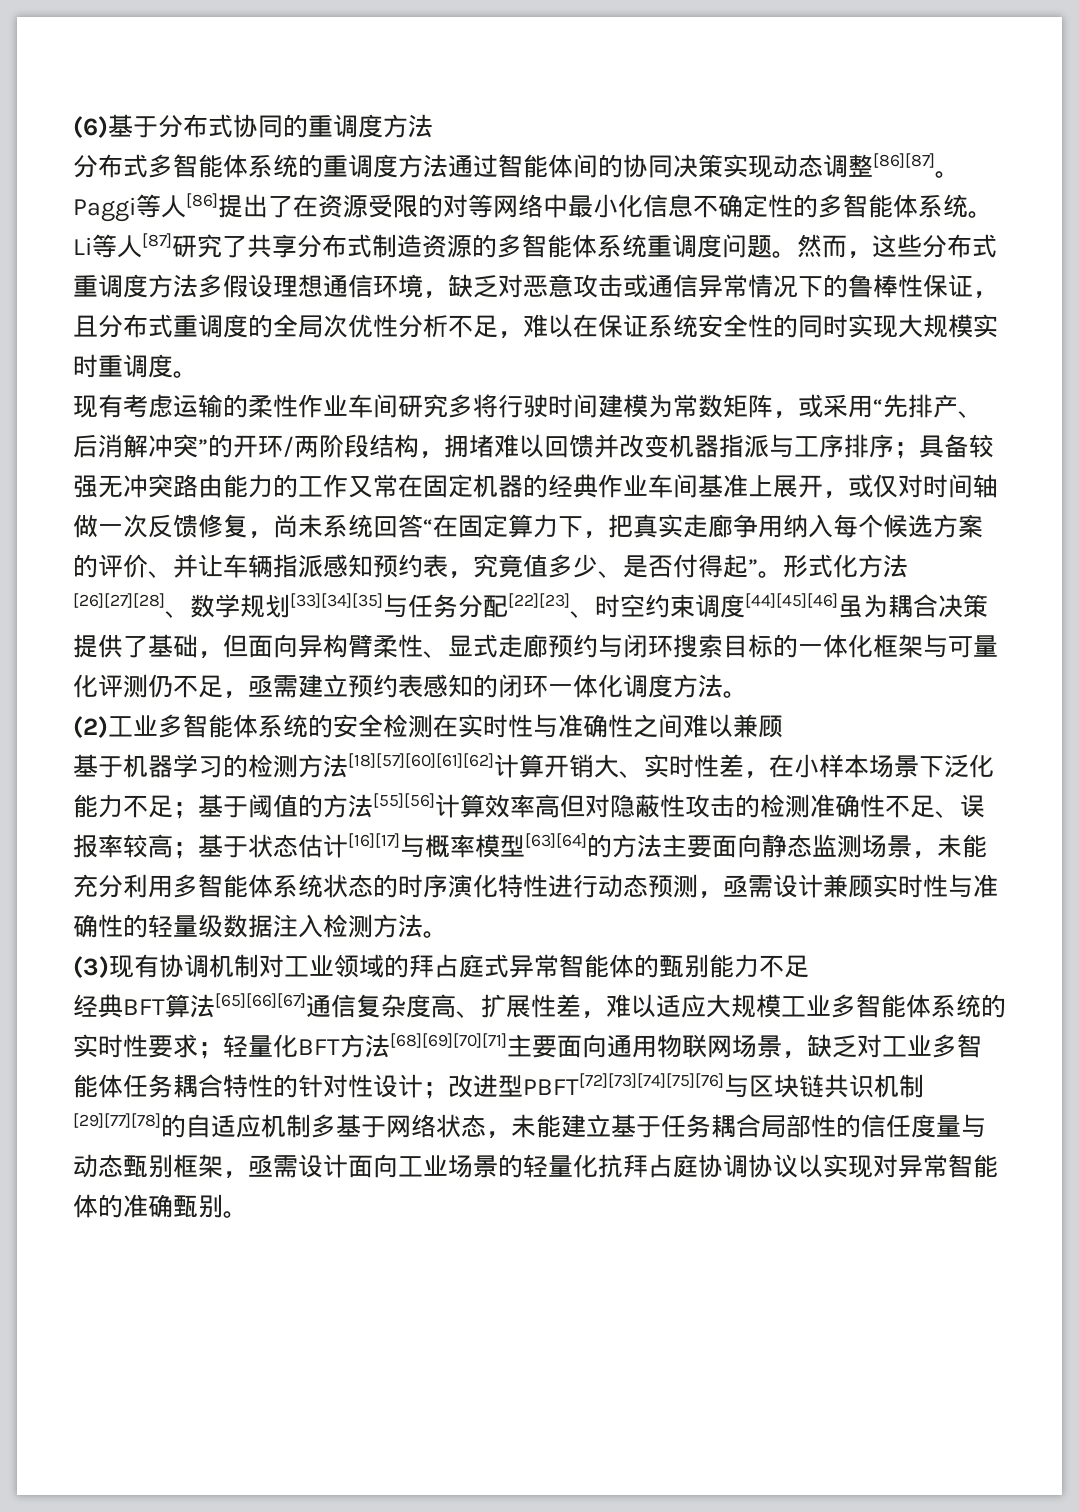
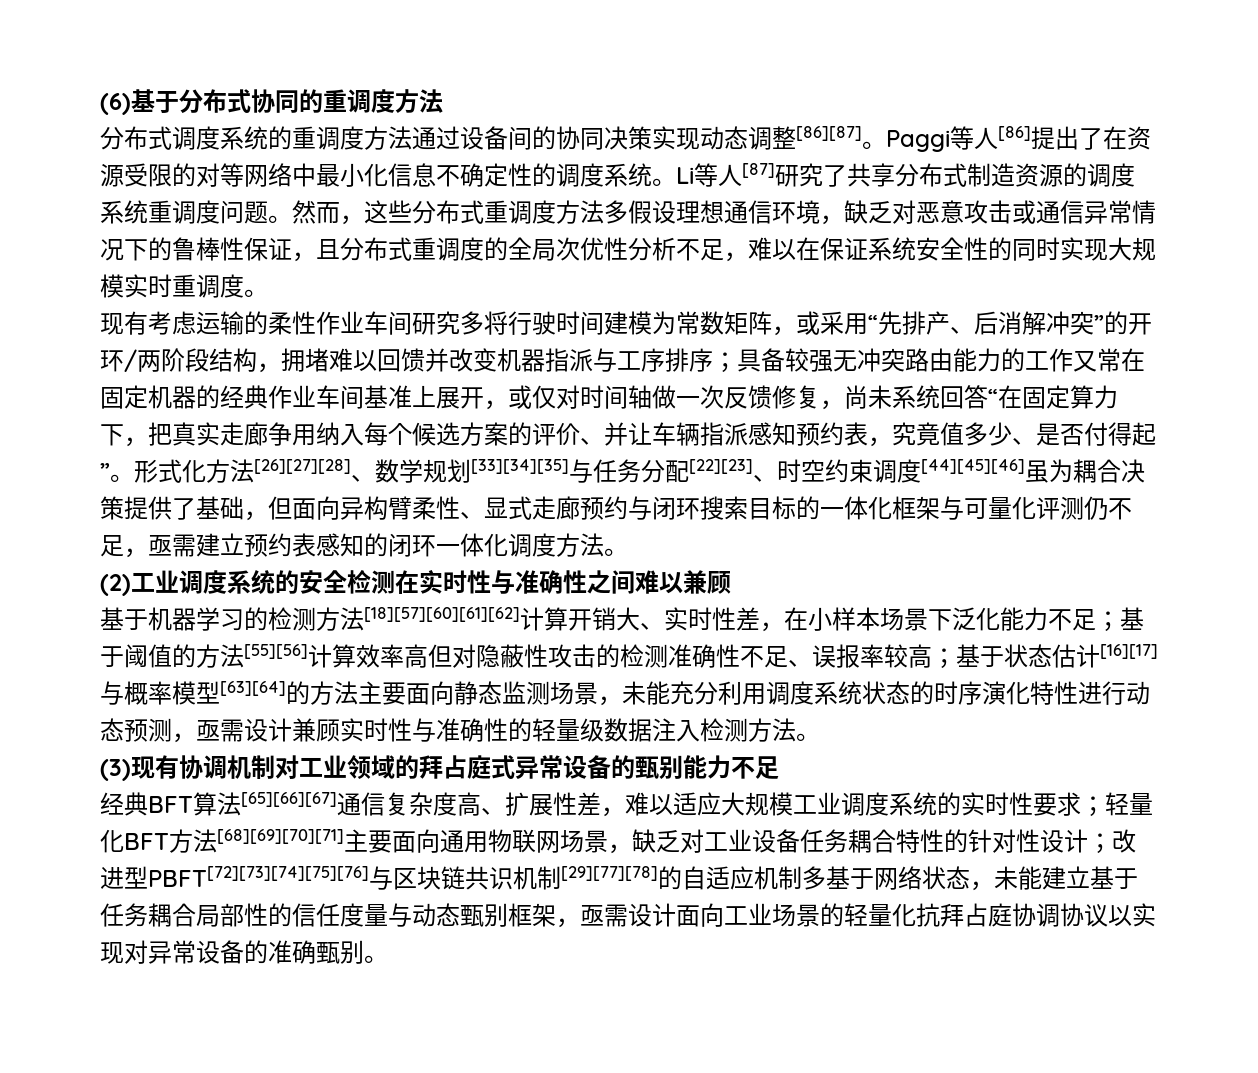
- 分布式多智能体系统的重调度方法通过智能体间的协同决策实现动态调整[86][87]。
+ 分布式调度系统的重调度方法通过设备间的协同决策实现动态调整[86][87]。
- Paggi等人[86]提出了在资源受限的对等网络中最小化信息不确定性的多智能体系统。
+ Paggi等人[86]提出了在资源受限的对等网络中最小化信息不确定性的调度系统。
- Li等人[87]研究了共享分布式制造资源的多智能体系统重调度问题。
+ Li等人[87]研究了共享分布式制造资源的调度系统重调度问题。
- (2)工业多智能体系统的安全检测在实时性与准确性之间难以兼顾
+ (2)工业调度系统的安全检测在实时性与准确性之间难以兼顾
- 基于状态估计[16][17]与概率模型[63][64]的方法主要面向静态监测场景，未能充分利用多智能体系统状态的时序演化特性进行动态预测，亟需设计兼顾实时性与准确性的轻量级数据注入检测方法。
+ 基于状态估计[16][17]与概率模型[63][64]的方法主要面向静态监测场景，未能充分利用调度系统状态的时序演化特性进行动态预测，亟需设计兼顾实时性与准确性的轻量级数据注入检测方法。
- (3)现有协调机制对工业领域的拜占庭式异常智能体的甄别能力不足
+ (3)现有协调机制对工业领域的拜占庭式异常设备的甄别能力不足
- 经典BFT算法[65][66][67]通信复杂度高、扩展性差，难以适应大规模工业多智能体系统的实时性要求；
+ 经典BFT算法[65][66][67]通信复杂度高、扩展性差，难以适应大规模工业调度系统的实时性要求；
- 轻量化BFT方法[68][69][70][71]主要面向通用物联网场景，缺乏对工业多智能体任务耦合特性的针对性设计；
+ 轻量化BFT方法[68][69][70][71]主要面向通用物联网场景，缺乏对工业设备任务耦合特性的针对性设计；
- 改进型PBFT[72][73][74][75][76]与区块链共识机制[29][77][78]的自适应机制多基于网络状态，未能建立基于任务耦合局部性的信任度量与动态甄别框架，亟需设计面向工业场景的轻量化抗拜占庭协调协议以实现对异常智能体的准确甄别。
+ 改进型PBFT[72][73][74][75][76]与区块链共识机制[29][77][78]的自适应机制多基于网络状态，未能建立基于任务耦合局部性的信任度量与动态甄别框架，亟需设计面向工业场景的轻量化抗拜占庭协调协议以实现对异常设备的准确甄别。

